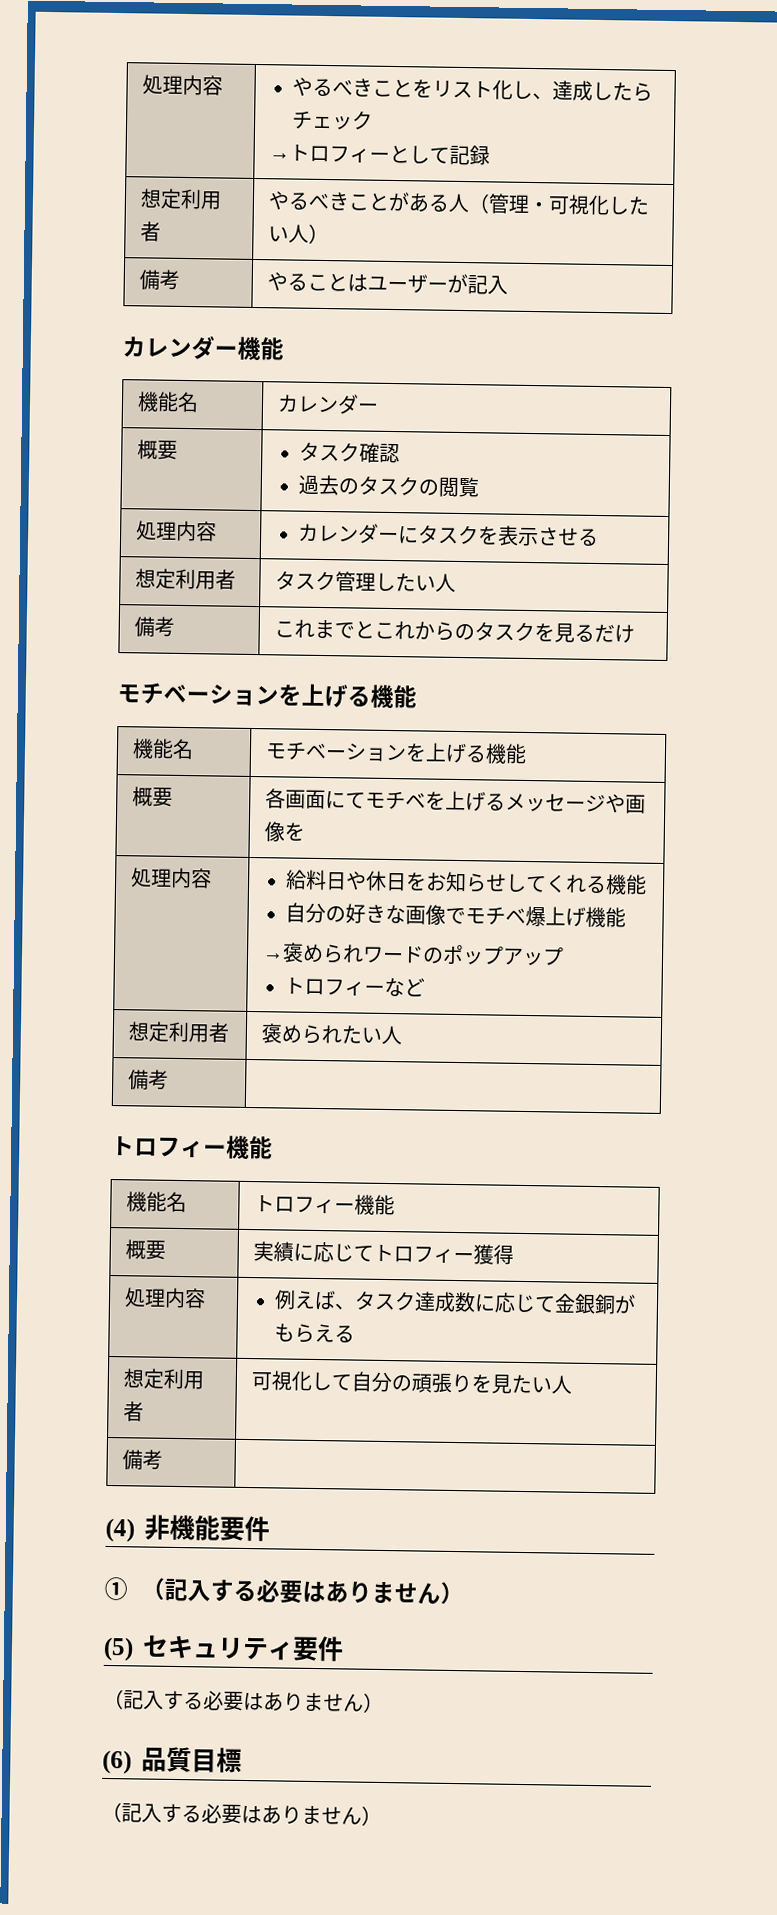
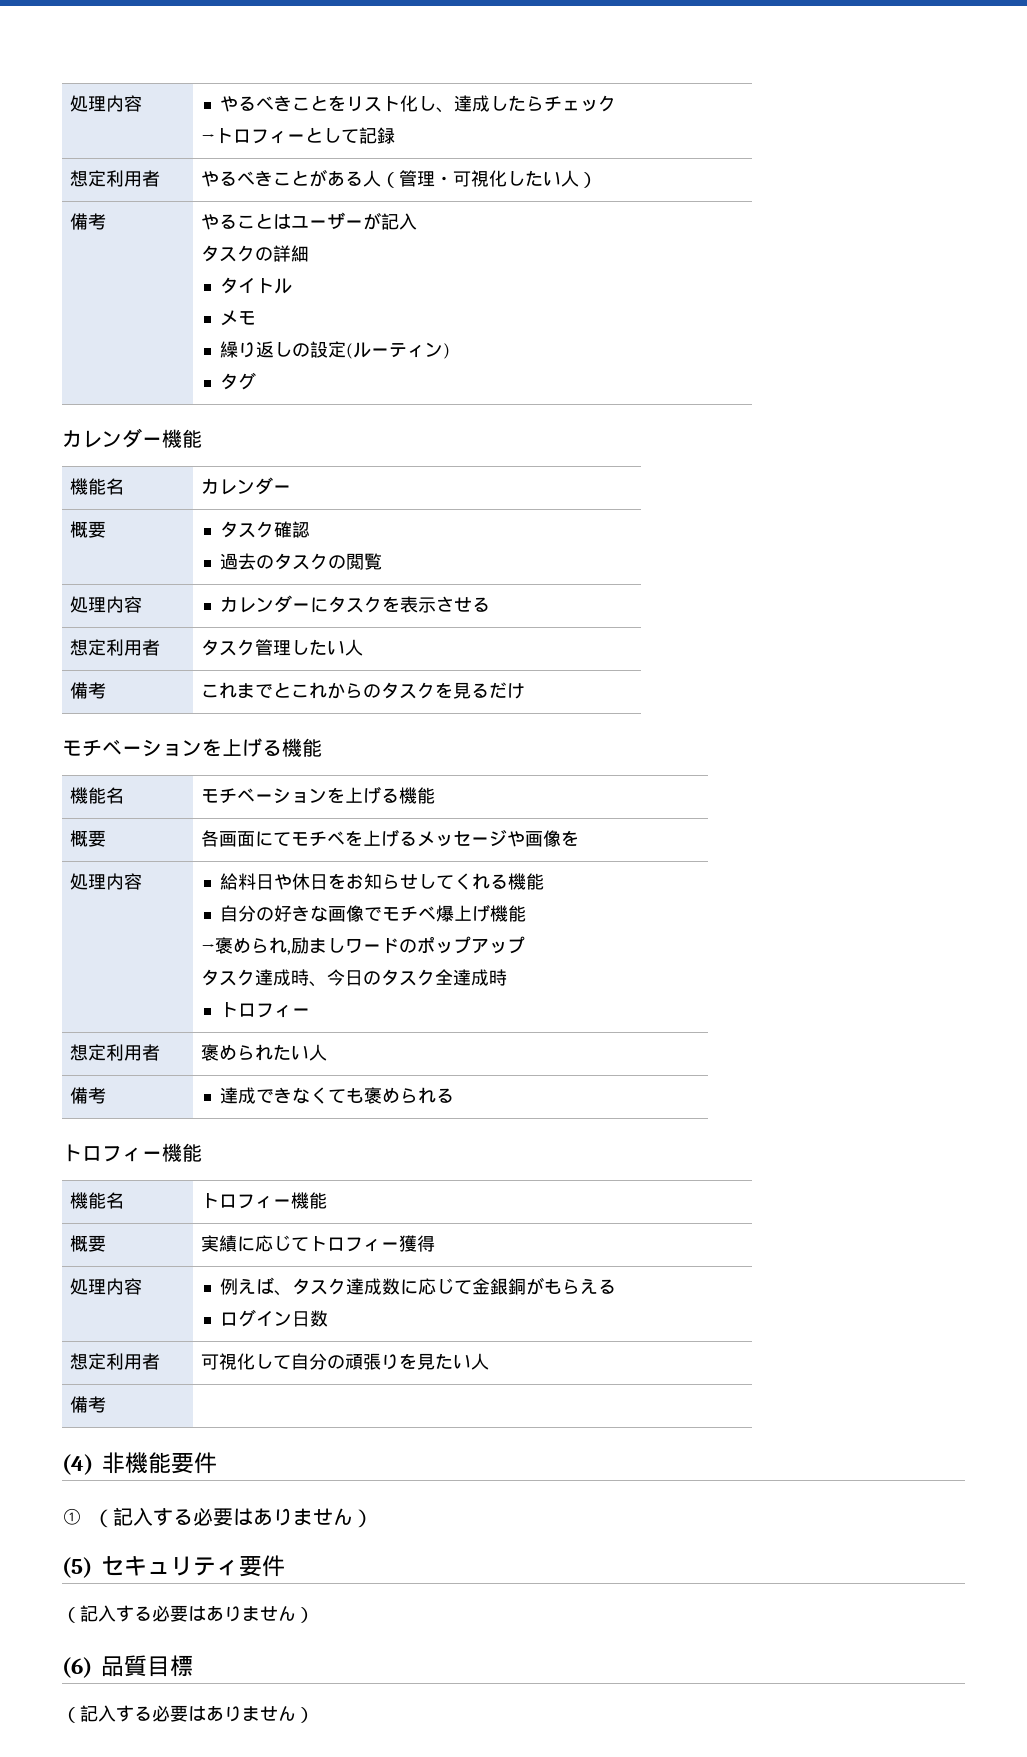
  備考 | やることはユーザーが記入
+ タスクの詳細
+ タイトル
+ メモ
+ 繰り返しの設定(ルーティン)
+ タグ
- →褒められワードのポップアップ
+ →褒められ,励ましワードのポップアップ
- トロフィーなど
+ タスク達成時、今日のタスク全達成時
+ トロフィー
  想定利用者 | 褒められたい人
- 備考 |
+ 備考 | 達成できなくても褒められる
  処理内容 | 例えば、タスク達成数に応じて金銀銅がもらえる
+ ログイン日数

